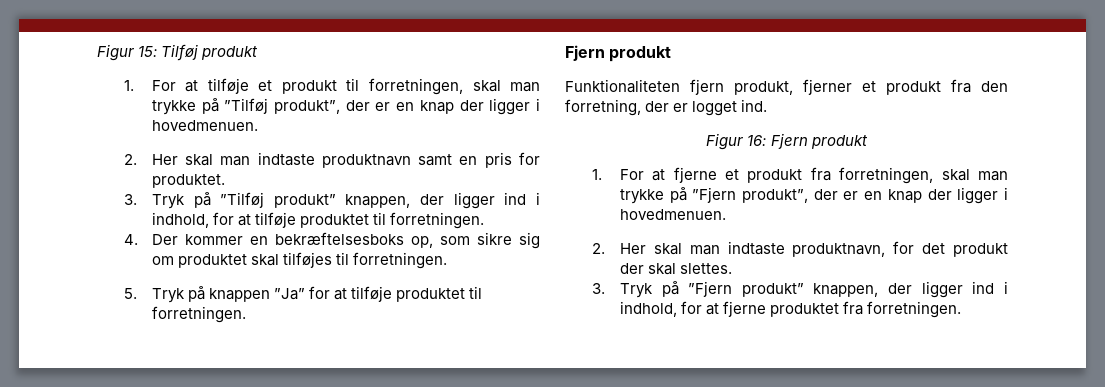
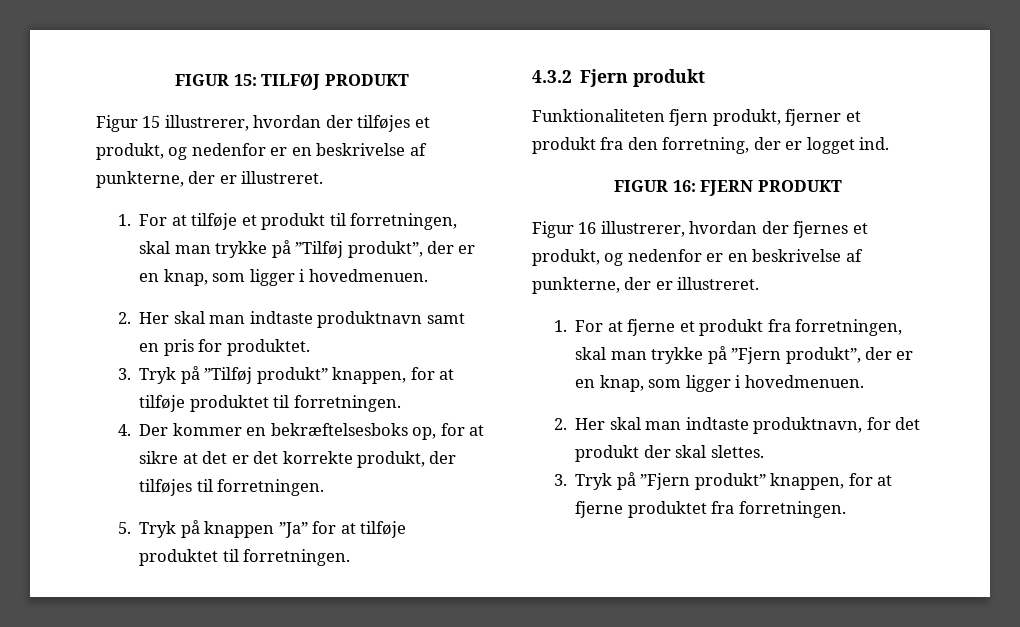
- Figur 15: Tilføj produkt
+ FIGUR 15: TILFØJ PRODUKT
+ Figur 15 illustrerer, hvordan der tilføjes et produkt, og nedenfor er en beskrivelse af punkterne, der er illustreret.
- 1. For at tilføje et produkt til forretningen, skal man trykke på ”Tilføj produkt”, der er en knap der ligger i hovedmenuen.
+ 1. For at tilføje et produkt til forretningen, skal man trykke på ”Tilføj produkt”, der er en knap, som ligger i hovedmenuen.
- 3. Tryk på ”Tilføj produkt” knappen, der ligger ind i indhold, for at tilføje produktet til forretningen.
+ 3. Tryk på ”Tilføj produkt” knappen, for at tilføje produktet til forretningen.
- 4. Der kommer en bekræftelsesboks op, som sikre sig om produktet skal tilføjes til forretningen.
+ 4. Der kommer en bekræftelsesboks op, for at sikre at det er det korrekte produkt, der tilføjes til forretningen.
  5. Tryk på knappen ”Ja” for at tilføje produktet til forretningen.
- Fjern produkt
+ 4.3.2 Fjern produkt
- Figur 16: Fjern produkt
+ FIGUR 16: FJERN PRODUKT
+ Figur 16 illustrerer, hvordan der fjernes et produkt, og nedenfor er en beskrivelse af punkterne, der er illustreret.
- 1. For at fjerne et produkt fra forretningen, skal man trykke på ”Fjern produkt”, der er en knap der ligger i hovedmenuen.
+ 1. For at fjerne et produkt fra forretningen, skal man trykke på ”Fjern produkt”, der er en knap, som ligger i hovedmenuen.
- 3. Tryk på ”Fjern produkt” knappen, der ligger ind i indhold, for at fjerne produktet fra forretningen.
+ 3. Tryk på ”Fjern produkt” knappen, for at fjerne produktet fra forretningen.

